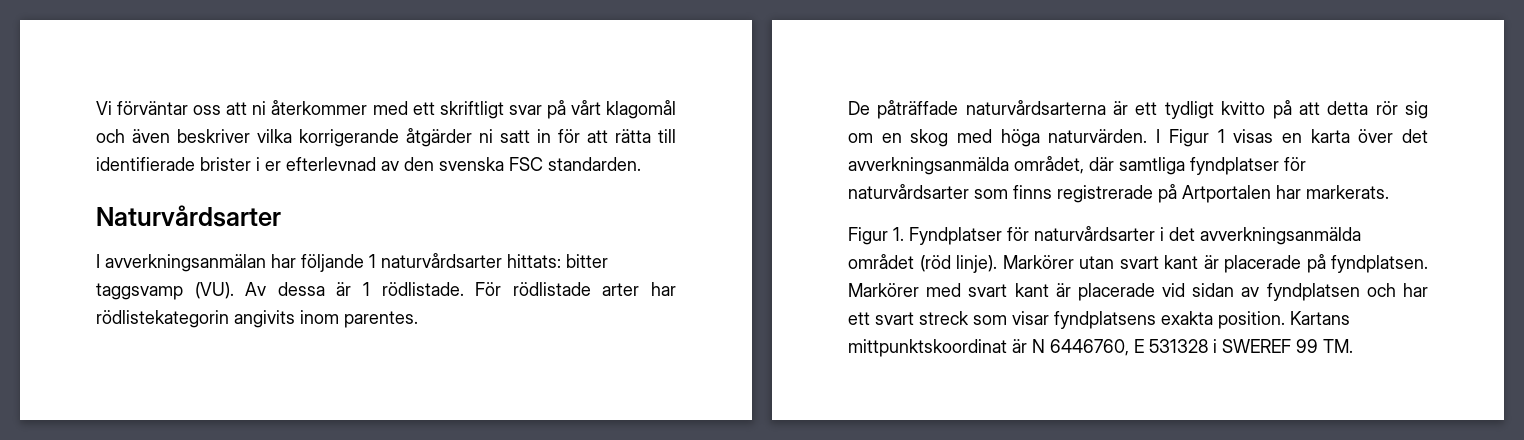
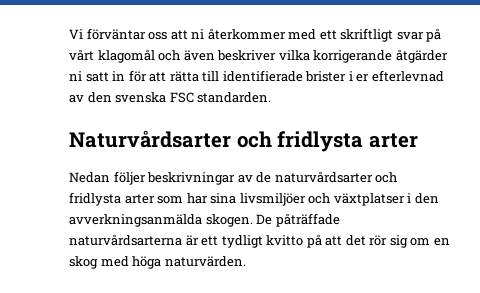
- Naturvårdsarter
- I avverkningsanmälan har följande 1 naturvårdsarter hittats: bitter taggsvamp (VU). Av dessa är 1 rödlistade. För rödlistade arter har rödlistekategorin angivits inom parentes.
- De påträffade naturvårdsarterna är ett tydligt kvitto på att detta rör sig om en skog med höga naturvärden. I Figur 1 visas en karta över det avverkningsanmälda området, där samtliga fyndplatser för naturvårdsarter som finns registrerade på Artportalen har markerats.
- Figur 1. Fyndplatser för naturvårdsarter i det avverkningsanmälda området (röd linje). Markörer utan svart kant är placerade på fyndplatsen. Markörer med svart kant är placerade vid sidan av fyndplatsen och har ett svart streck som visar fyndplatsens exakta position. Kartans mittpunktskoordinat är N 6446760, E 531328 i SWEREF 99 TM.
+ Naturvårdsarter och fridlysta arter
+ Nedan följer beskrivningar av de naturvårdsarter och fridlysta arter som har sina livsmiljöer och växtplatser i den avverkningsanmälda skogen. De påträffade naturvårdsarterna är ett tydligt kvitto på att det rör sig om en skog med höga naturvärden.

